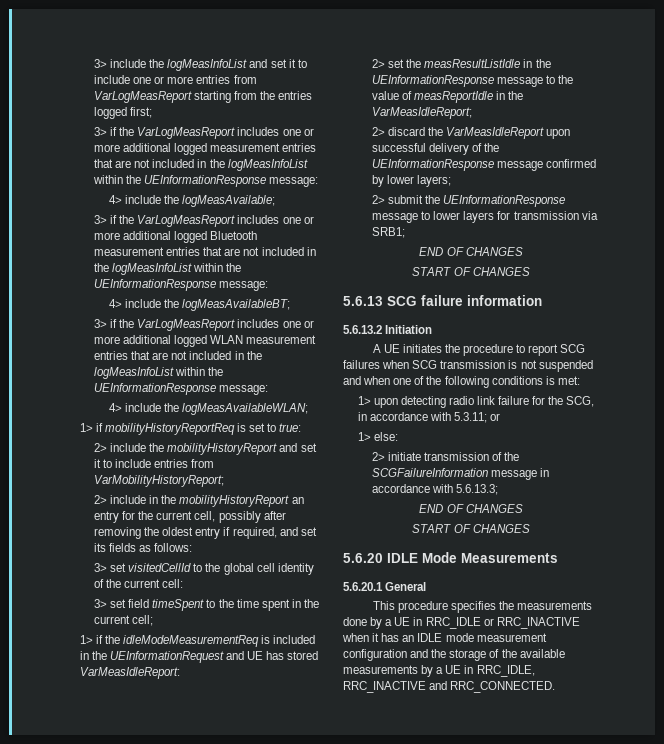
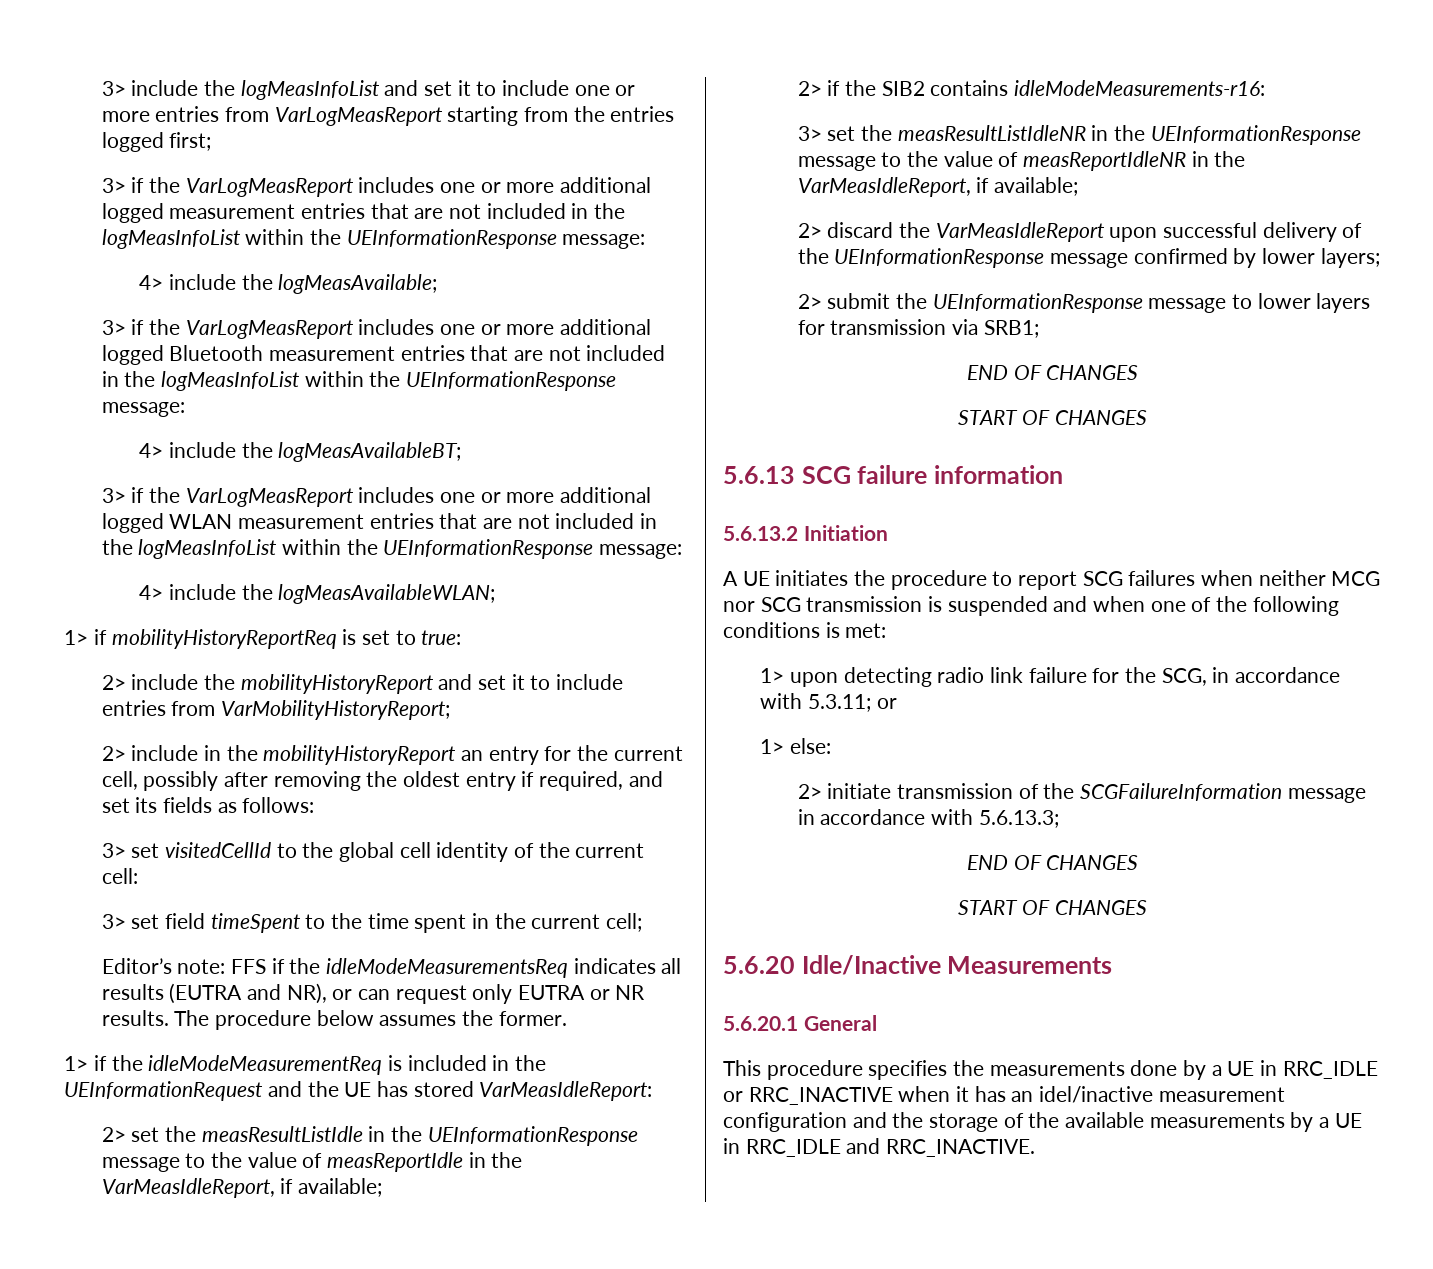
+ Editor’s note: FFS if the idleModeMeasurementsReq indicates all results (EUTRA and NR), or can request only EUTRA or NR results. The procedure below assumes the former.
- 1> if the idleModeMeasurementReq is included in the UEInformationRequest and UE has stored VarMeasIdleReport:
+ 1> if the idleModeMeasurementReq is included in the UEInformationRequest and the UE has stored VarMeasIdleReport:
- 2> set the measResultListIdle in the UEInformationResponse message to the value of measReportIdle in the VarMeasIdleReport;
+ 2> set the measResultListIdle in the UEInformationResponse message to the value of measReportIdle in the VarMeasIdleReport, if available;
+ 2> if the SIB2 contains idleModeMeasurements-r16:
+ 3> set the measResultListIdleNR in the UEInformationResponse message to the value of measReportIdleNR in the VarMeasIdleReport, if available;
- A UE initiates the procedure to report SCG failures when SCG transmission is not suspended and when one of the following conditions is met:
+ A UE initiates the procedure to report SCG failures when neither MCG nor SCG transmission is suspended and when one of the following conditions is met:
- 5.6.20 IDLE Mode Measurements
+ 5.6.20 Idle/Inactive Measurements
- This procedure specifies the measurements done by a UE in RRC_IDLE or RRC_INACTIVE when it has an IDLE mode measurement configuration and the storage of the available measurements by a UE in RRC_IDLE, RRC_INACTIVE and RRC_CONNECTED.
+ This procedure specifies the measurements done by a UE in RRC_IDLE or RRC_INACTIVE when it has an idel/inactive measurement configuration and the storage of the available measurements by a UE in RRC_IDLE and RRC_INACTIVE.

